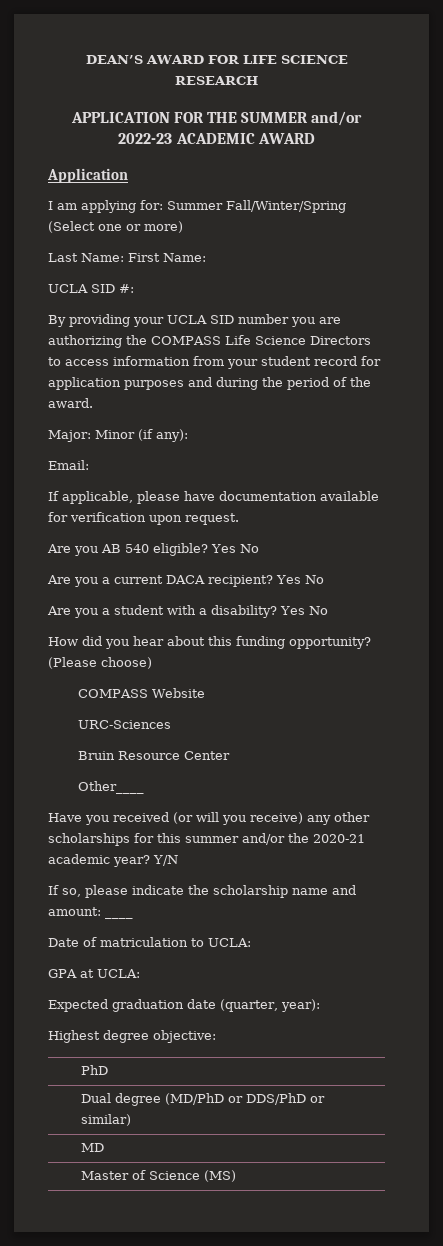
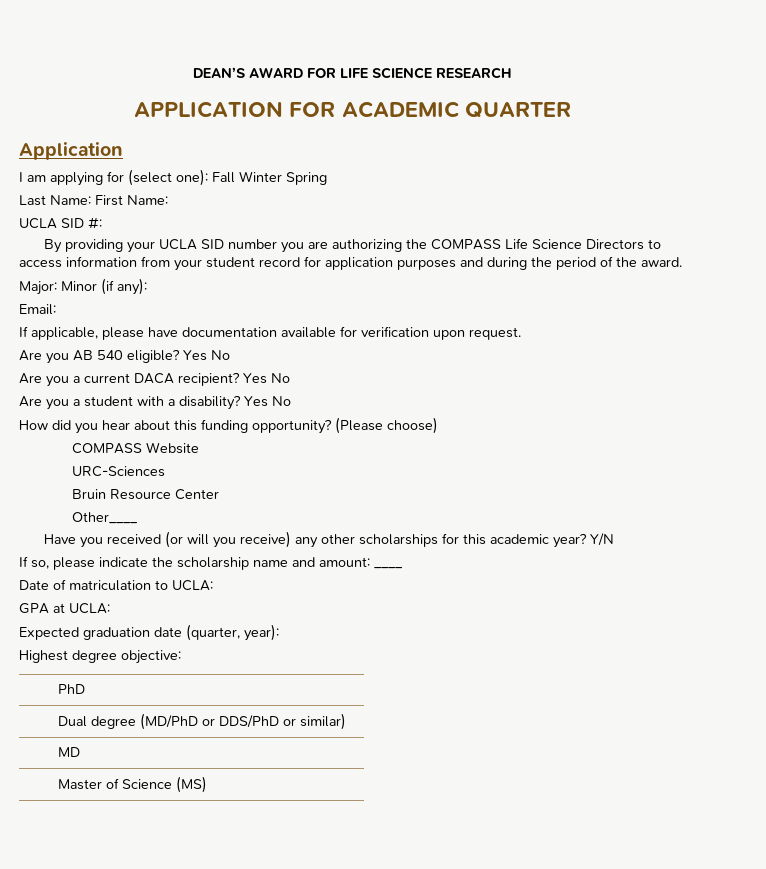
- APPLICATION FOR THE SUMMER and/or 2022-23 ACADEMIC AWARD
+ APPLICATION FOR ACADEMIC QUARTER
  Application
- I am applying for: Summer Fall/Winter/Spring (Select one or more)
+ I am applying for (select one): Fall Winter Spring
- Have you received (or will you receive) any other scholarships for this summer and/or the 2020-21 academic year?
+ Have you received (or will you receive) any other scholarships for this academic year?

